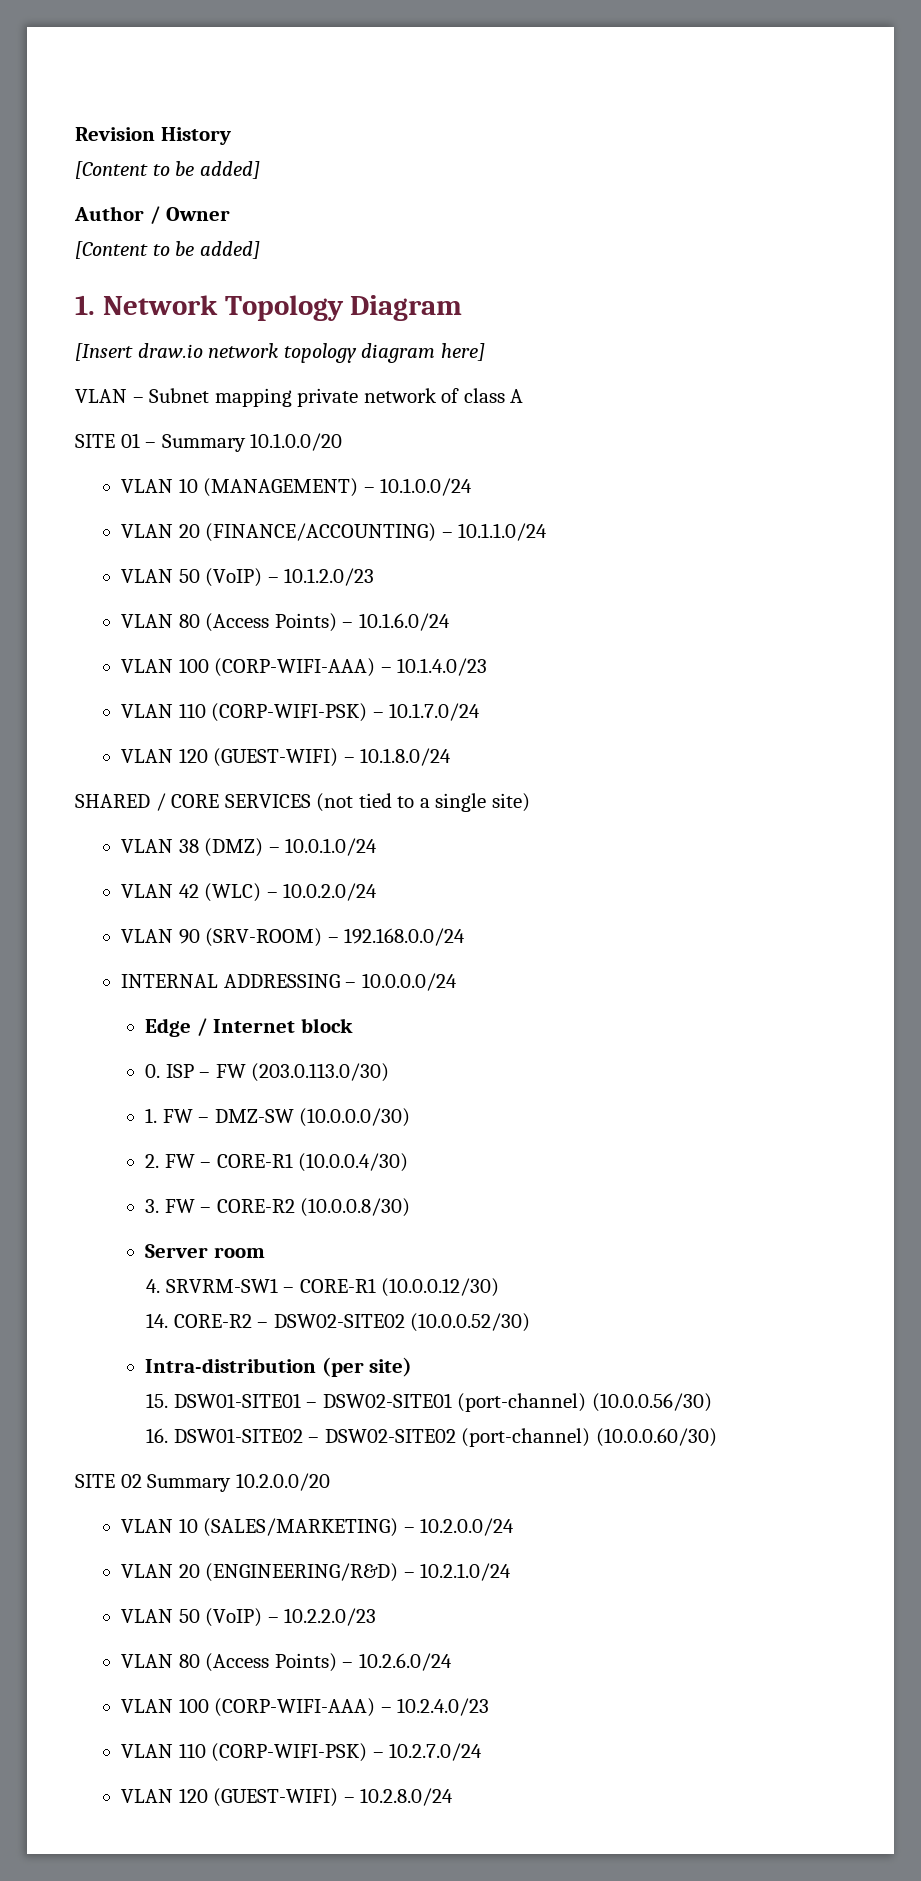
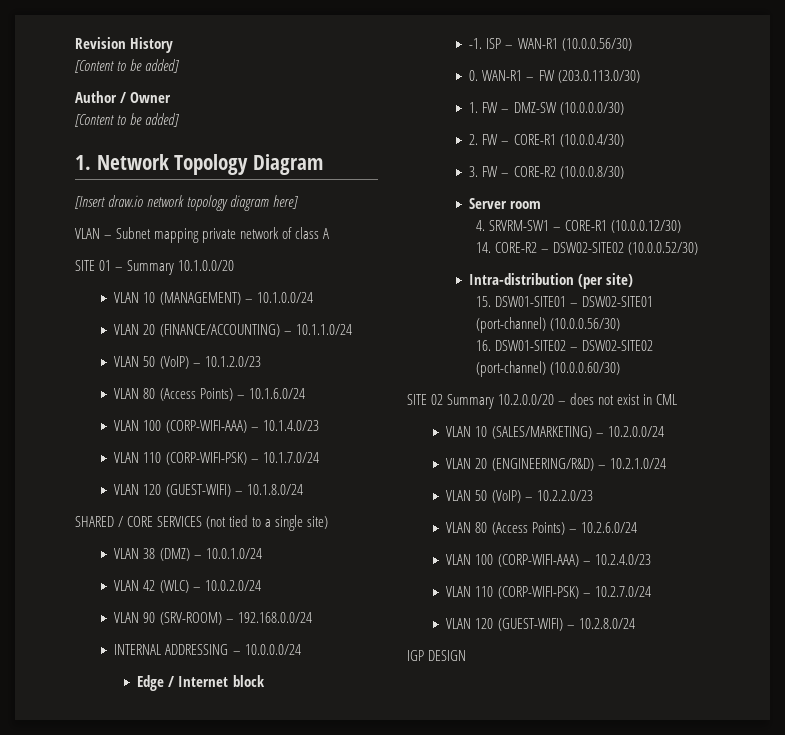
+ -1. ISP – WAN-R1 (10.0.0.56/30)
- 0. ISP – FW (203.0.113.0/30)
+ 0. WAN-R1 – FW (203.0.113.0/30)
- SITE 02 Summary 10.2.0.0/20
+ SITE 02 Summary 10.2.0.0/20 – does not exist in CML
+ IGP DESIGN

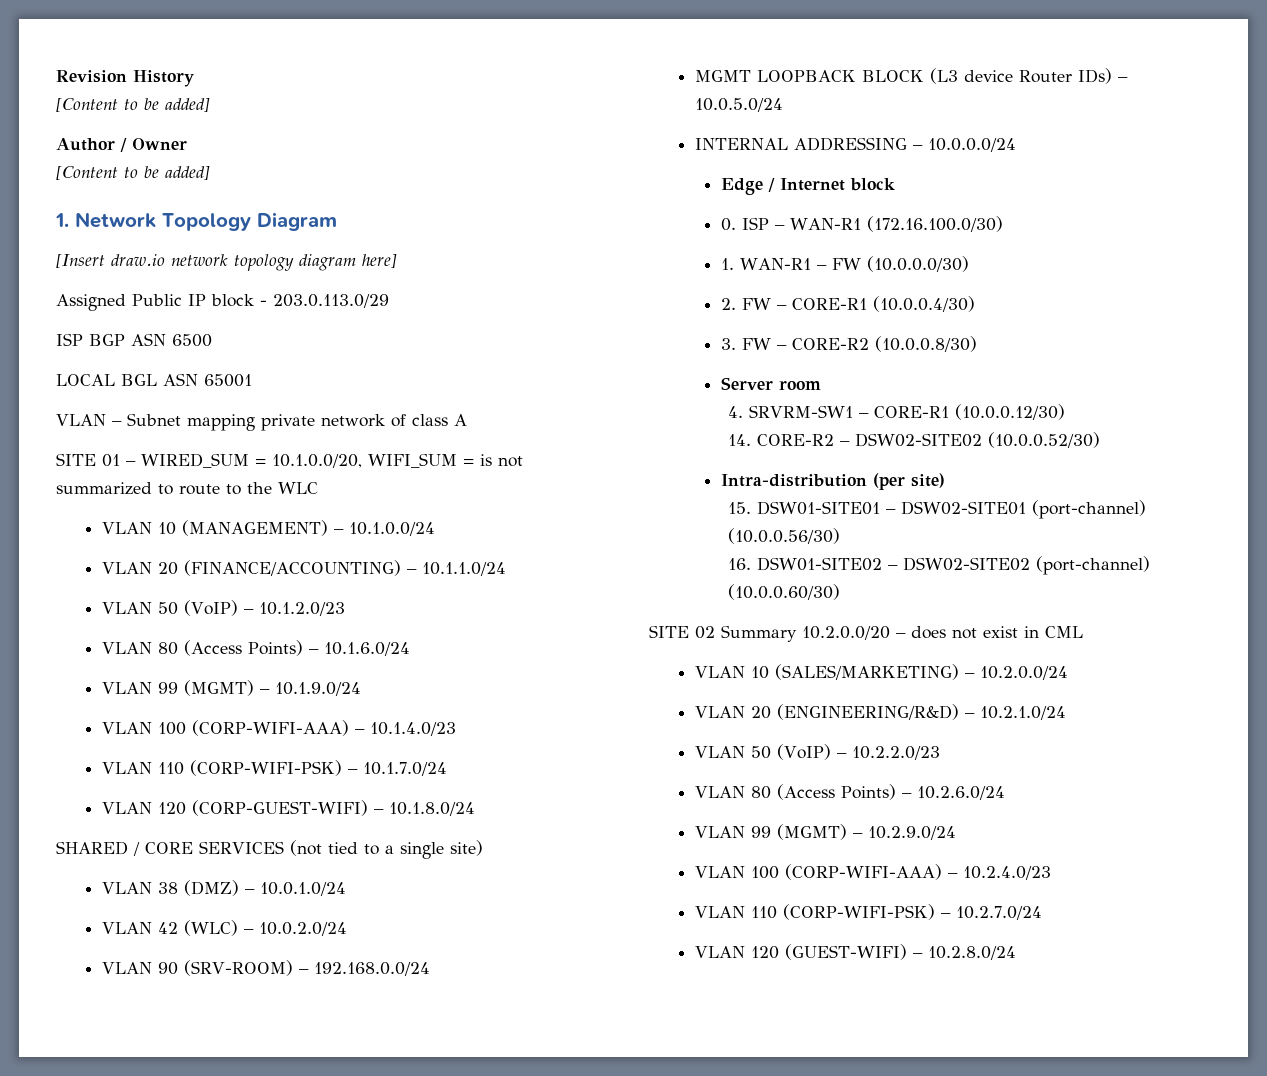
+ Assigned Public IP block - 203.0.113.0/29
+ ISP BGP ASN 6500
+ LOCAL BGL ASN 65001
- SITE 01 – Summary 10.1.0.0/20
+ SITE 01 – WIRED_SUM = 10.1.0.0/20, WIFI_SUM = is not summarized to route to the WLC
+ VLAN 99 (MGMT) – 10.1.9.0/24
- VLAN 120 (GUEST-WIFI) – 10.1.8.0/24
+ VLAN 120 (CORP-GUEST-WIFI) – 10.1.8.0/24
+ MGMT LOOPBACK BLOCK (L3 device Router IDs) – 10.0.5.0/24
- -1. ISP – WAN-R1 (10.0.0.56/30)
- 0. WAN-R1 – FW (203.0.113.0/30)
- 1. FW – DMZ-SW (10.0.0.0/30)
+ 0. ISP – WAN-R1 (172.16.100.0/30)
+ 1. WAN-R1 – FW (10.0.0.0/30)
+ VLAN 99 (MGMT) – 10.2.9.0/24
- IGP DESIGN

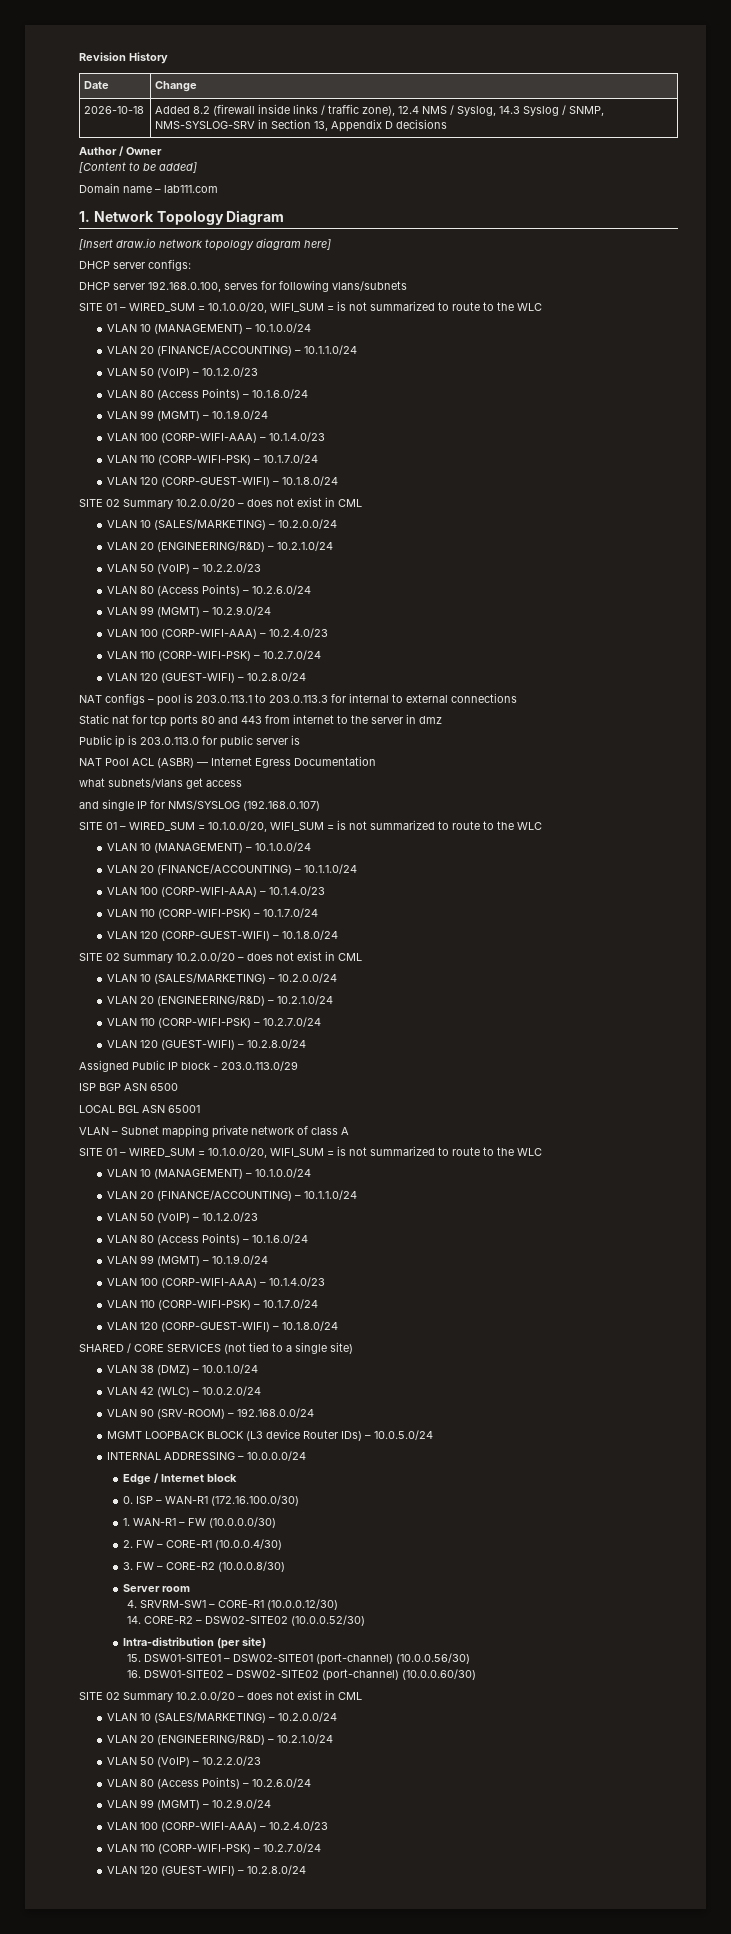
  Revision History
- [Content to be added]
+ Date | Change
+ 2026-10-18 | Added 8.2 (firewall inside links / traffic zone), 12.4 NMS / Syslog, 14.3 Syslog / SNMP, NMS-SYSLOG-SRV in Section 13, Appendix D decisions
+ Domain name – lab111.com
+ DHCP server configs:
+ DHCP server 192.168.0.100, serves for following vlans/subnets
+ SITE 01 – WIRED_SUM = 10.1.0.0/20, WIFI_SUM = is not summarized to route to the WLC
+ VLAN 10 (MANAGEMENT) – 10.1.0.0/24
+ VLAN 20 (FINANCE/ACCOUNTING) – 10.1.1.0/24
+ VLAN 50 (VoIP) – 10.1.2.0/23
+ VLAN 80 (Access Points) – 10.1.6.0/24
+ VLAN 99 (MGMT) – 10.1.9.0/24
+ VLAN 100 (CORP-WIFI-AAA) – 10.1.4.0/23
+ VLAN 110 (CORP-WIFI-PSK) – 10.1.7.0/24
+ VLAN 120 (CORP-GUEST-WIFI) – 10.1.8.0/24
+ SITE 02 Summary 10.2.0.0/20 – does not exist in CML
+ VLAN 10 (SALES/MARKETING) – 10.2.0.0/24
+ VLAN 20 (ENGINEERING/R&D) – 10.2.1.0/24
+ VLAN 50 (VoIP) – 10.2.2.0/23
+ VLAN 80 (Access Points) – 10.2.6.0/24
+ VLAN 99 (MGMT) – 10.2.9.0/24
+ VLAN 100 (CORP-WIFI-AAA) – 10.2.4.0/23
+ VLAN 110 (CORP-WIFI-PSK) – 10.2.7.0/24
+ VLAN 120 (GUEST-WIFI) – 10.2.8.0/24
+ NAT configs – pool is 203.0.113.1 to 203.0.113.3 for internal to external connections
+ Static nat for tcp ports 80 and 443 from internet to the server in dmz
+ Public ip is 203.0.113.0 for public server is
+ NAT Pool ACL (ASBR) — Internet Egress Documentation
+ what subnets/vlans get access
+ and single IP for NMS/SYSLOG (192.168.0.107)
+ SITE 01 – WIRED_SUM = 10.1.0.0/20, WIFI_SUM = is not summarized to route to the WLC
+ VLAN 10 (MANAGEMENT) – 10.1.0.0/24
+ VLAN 20 (FINANCE/ACCOUNTING) – 10.1.1.0/24
+ VLAN 100 (CORP-WIFI-AAA) – 10.1.4.0/23
+ VLAN 110 (CORP-WIFI-PSK) – 10.1.7.0/24
+ VLAN 120 (CORP-GUEST-WIFI) – 10.1.8.0/24
+ SITE 02 Summary 10.2.0.0/20 – does not exist in CML
+ VLAN 10 (SALES/MARKETING) – 10.2.0.0/24
+ VLAN 20 (ENGINEERING/R&D) – 10.2.1.0/24
+ VLAN 110 (CORP-WIFI-PSK) – 10.2.7.0/24
+ VLAN 120 (GUEST-WIFI) – 10.2.8.0/24

